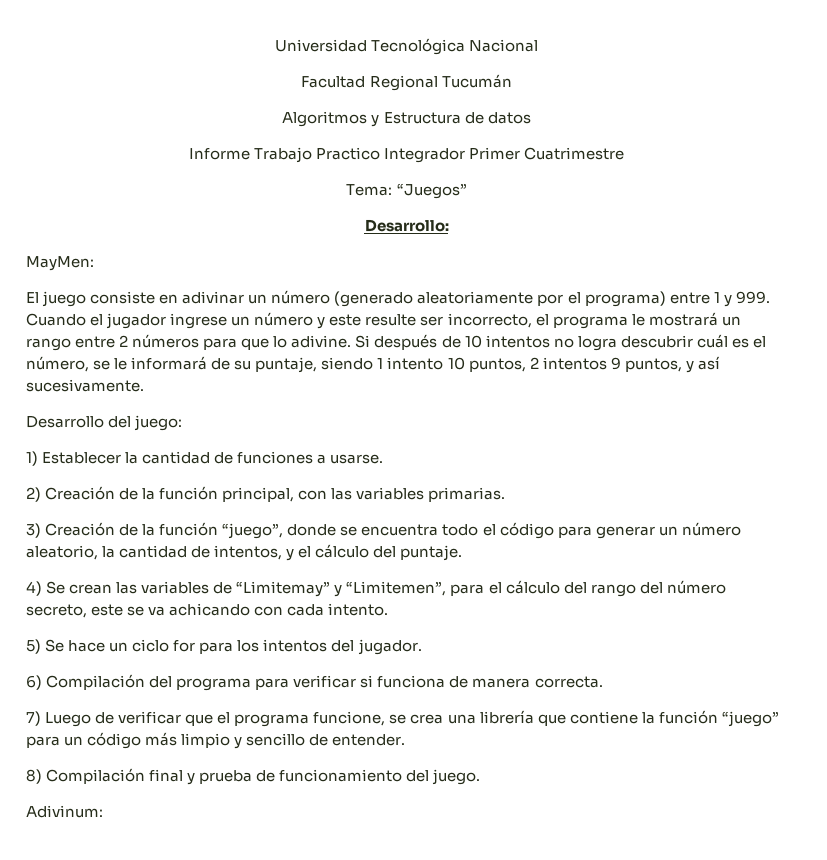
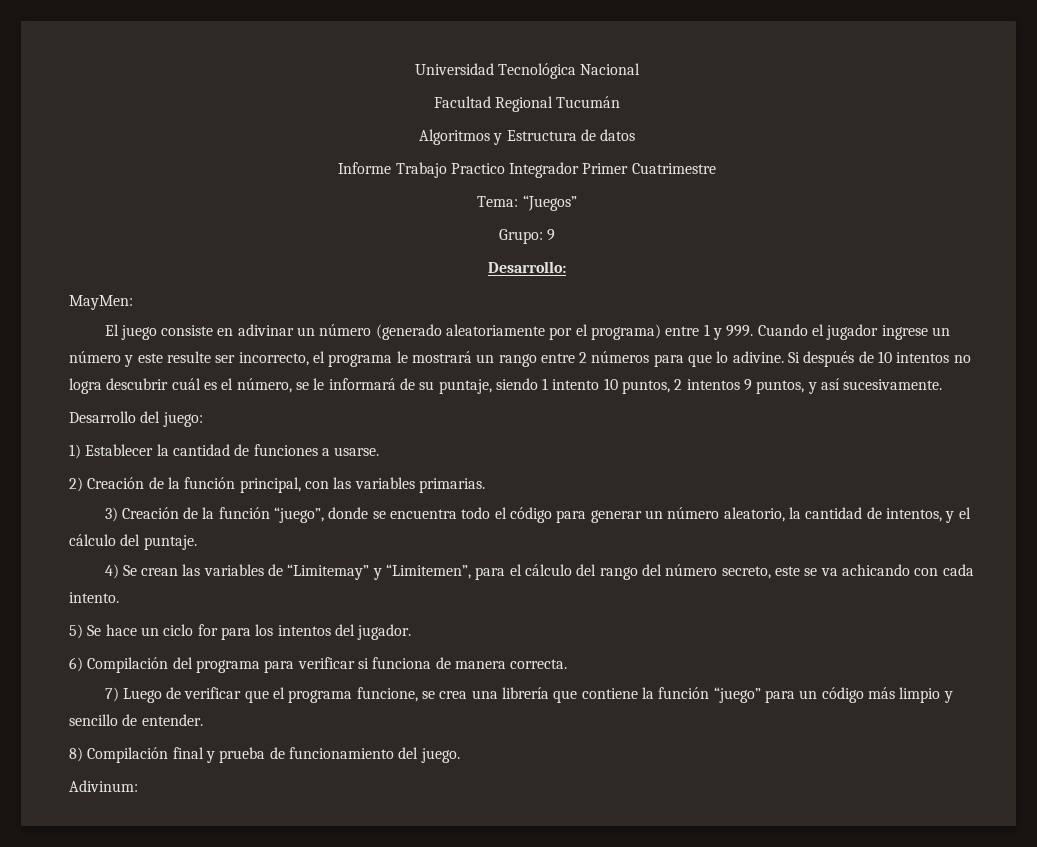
+ Grupo: 9

